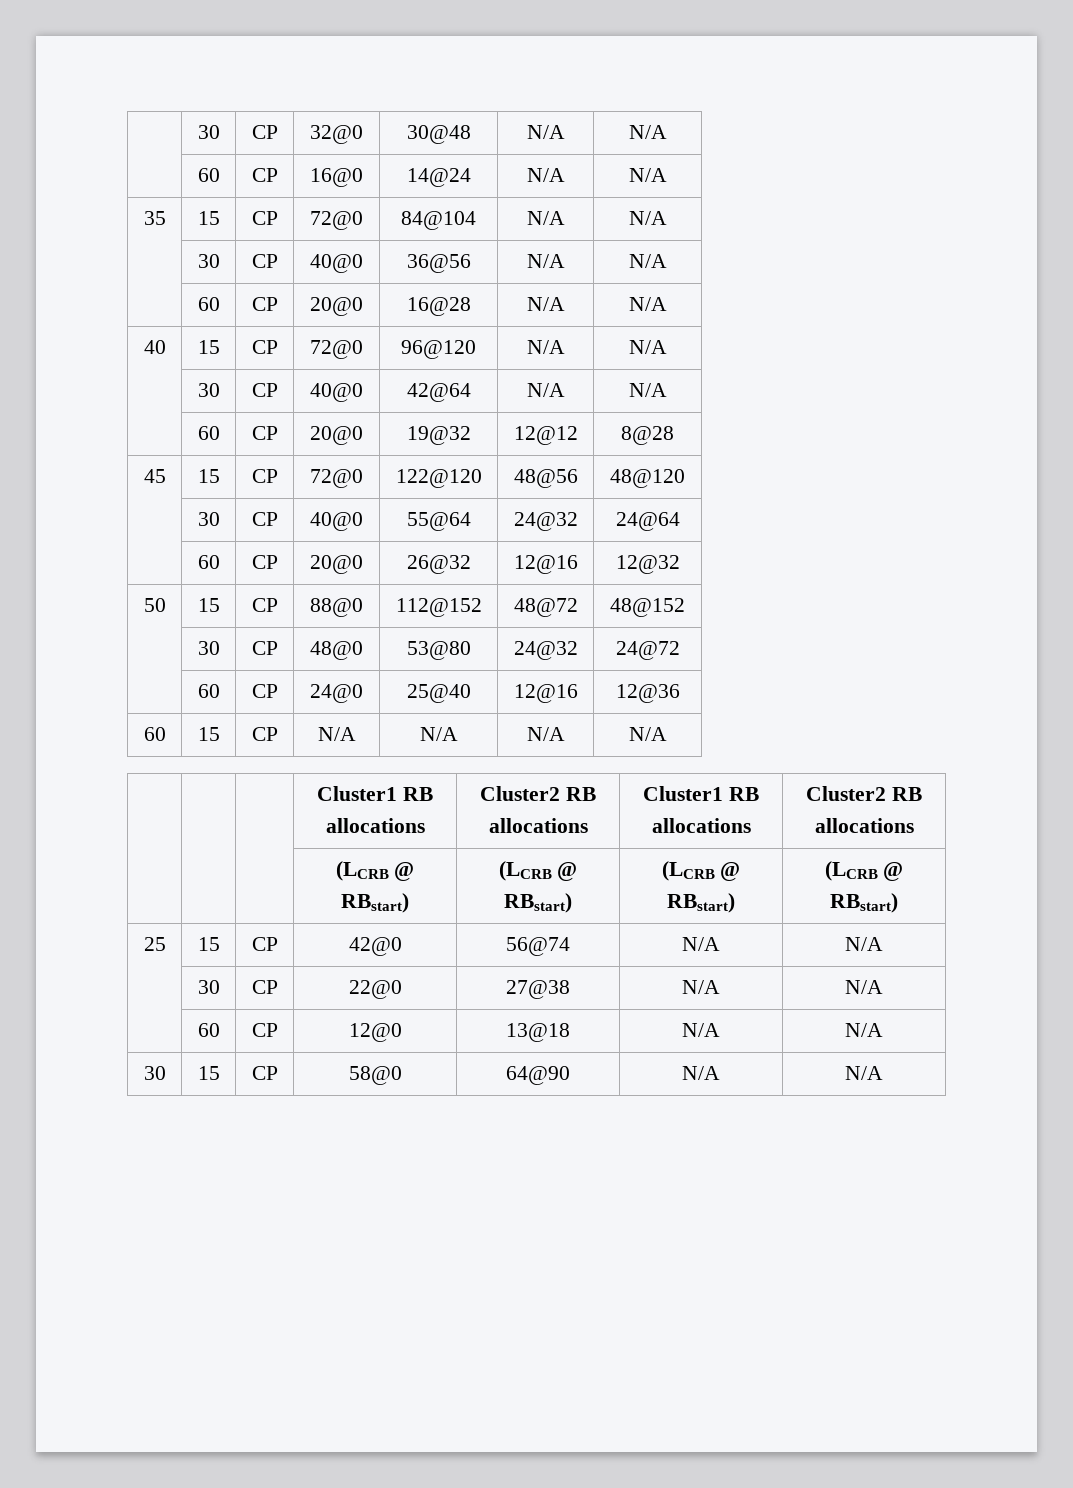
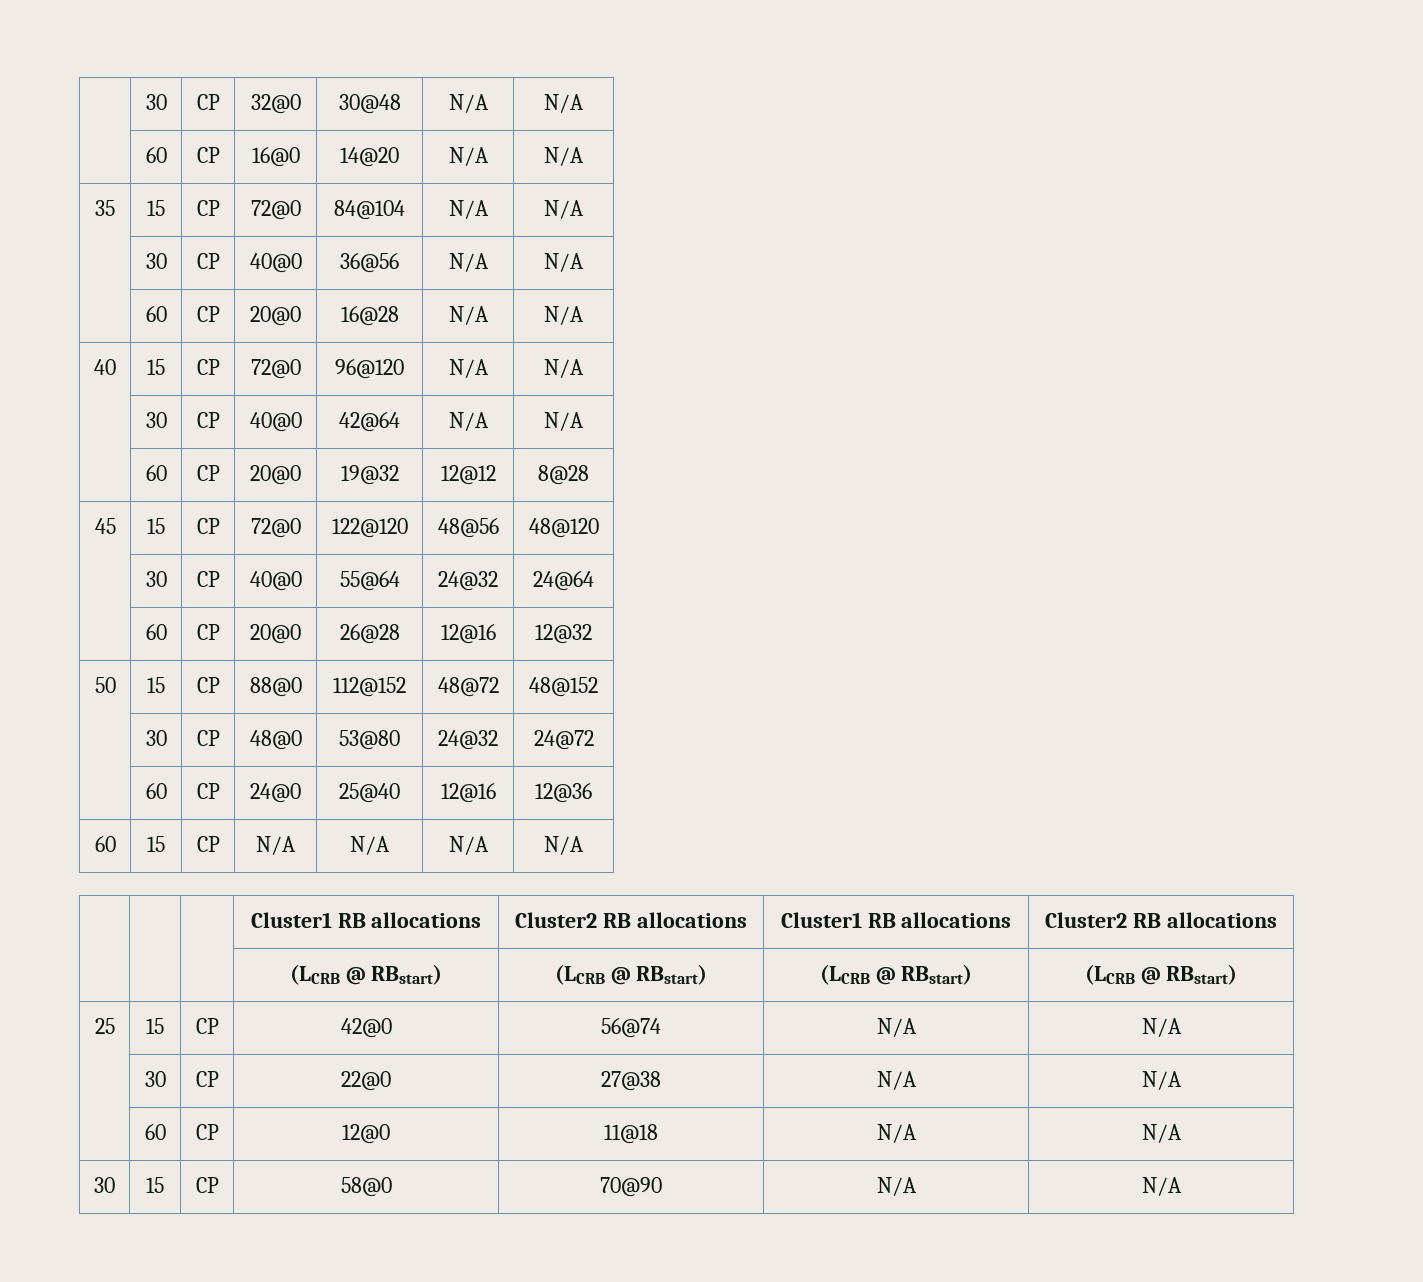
- | 60 | CP | 16@0 | 14@24 | N/A | N/A
+ | 60 | CP | 16@0 | 14@20 | N/A | N/A
- | 60 | CP | 20@0 | 26@32 | 12@16 | 12@32
+ | 60 | CP | 20@0 | 26@28 | 12@16 | 12@32
- | 60 | CP | 12@0 | 13@18 | N/A | N/A
+ | 60 | CP | 12@0 | 11@18 | N/A | N/A
- 30 | 15 | CP | 58@0 | 64@90 | N/A | N/A
+ 30 | 15 | CP | 58@0 | 70@90 | N/A | N/A

